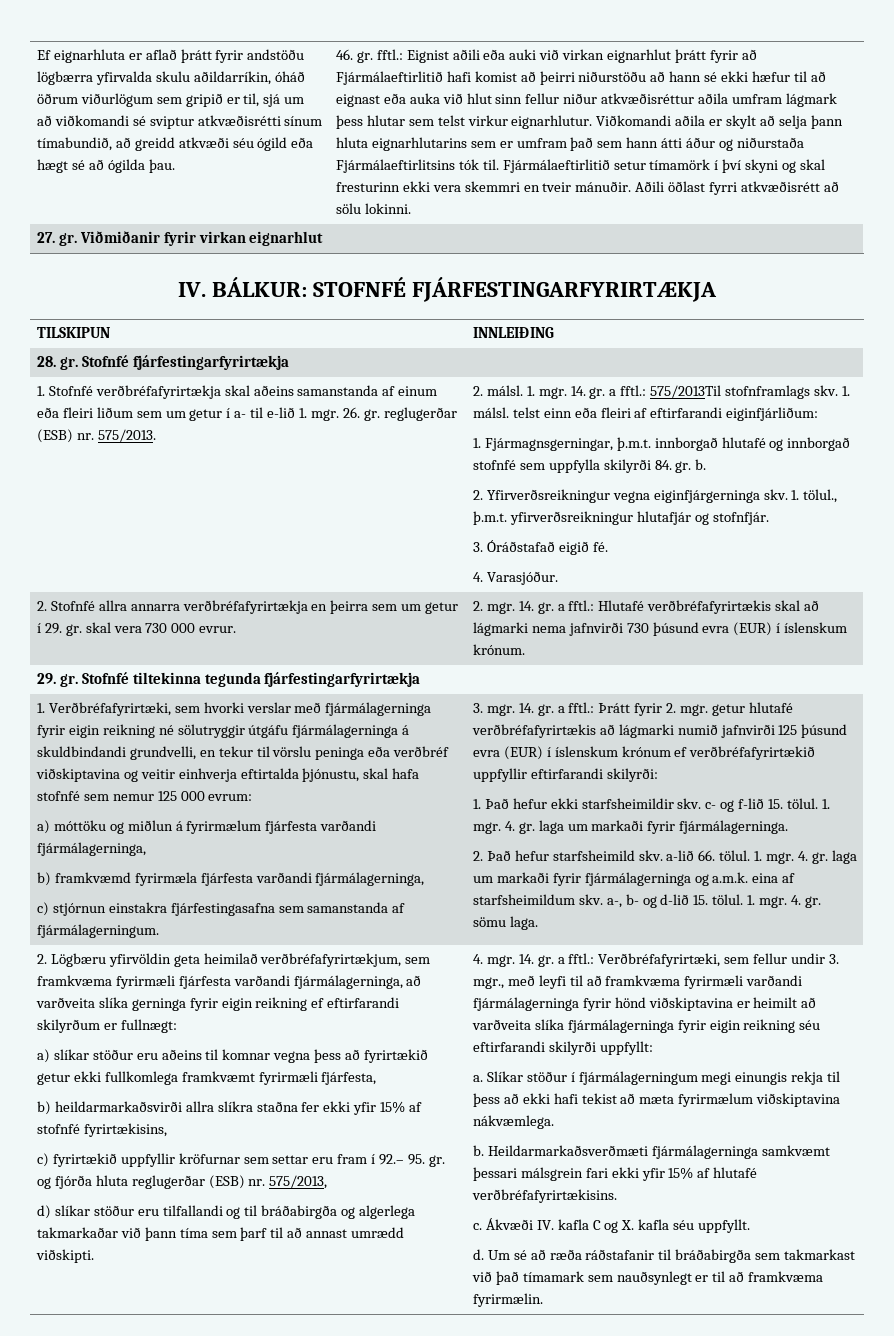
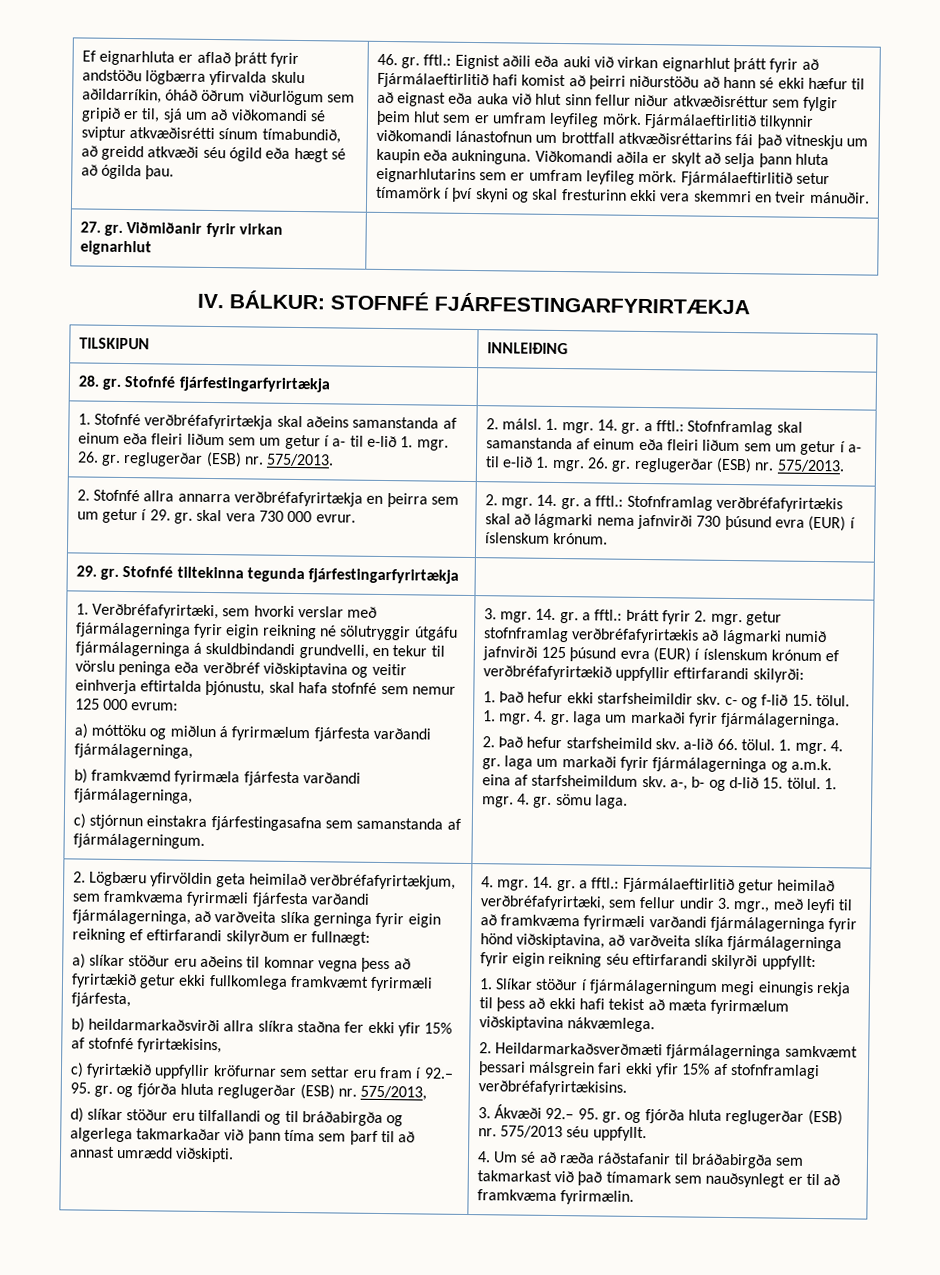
- 46. gr. fftl.: Eignist aðili eða auki við virkan eignarhlut þrátt fyrir að Fjármálaeftirlitið hafi komist að þeirri niðurstöðu að hann sé ekki hæfur til að eignast eða auka við hlut sinn fellur niður atkvæðisréttur aðila umfram lágmark þess hlutar sem telst virkur eignarhlutur.
+ 46. gr. fftl.: Eignist aðili eða auki við virkan eignarhlut þrátt fyrir að Fjármálaeftirlitið hafi komist að þeirri niðurstöðu að hann sé ekki hæfur til að eignast eða auka við hlut sinn fellur niður atkvæðisréttur sem fylgir þeim hlut sem er umfram leyfileg mörk. Fjármálaeftirlitið tilkynnir viðkomandi lánastofnun um brottfall atkvæðisréttarins fái það vitneskju um kaupin eða aukninguna.
- Viðkomandi aðila er skylt að selja þann hluta eignarhlutarins sem er umfram það sem hann átti áður og niðurstaða Fjármálaeftirlitsins tók til.
+ Viðkomandi aðila er skylt að selja þann hluta eignarhlutarins sem er umfram leyfileg mörk.
- Aðili öðlast fyrri atkvæðisrétt að sölu lokinni.
- 14. gr. a fftl.: 575/2013Til stofnframlags skv. 1. málsl. telst einn eða fleiri af eftirfarandi eiginfjárliðum:
- 1. Fjármagnsgerningar, þ.m.t. innborgað hlutafé og innborgað stofnfé sem uppfylla skilyrði 84. gr. b.
- 2. Yfirverðsreikningur vegna eiginfjárgerninga skv. 1. tölul., þ.m.t. yfirverðsreikningur hlutafjár og stofnfjár.
- 3. Óráðstafað eigið fé.
- 4. Varasjóður.
+ 14. gr. a fftl.: Stofnframlag skal samanstanda af einum eða fleiri liðum sem um getur í a- til e-lið 1. mgr. 26. gr. reglugerðar (ESB) nr. 575/2013.
- 2. Stofnfé allra annarra verðbréfafyrirtækja en þeirra sem um getur í 29. gr. skal vera 730 000 evrur. | 2. mgr. 14. gr. a fftl.: Hlutafé verðbréfafyrirtækis skal að lágmarki nema jafnvirði 730 þúsund evra (EUR) í íslenskum krónum.
+ 2. Stofnfé allra annarra verðbréfafyrirtækja en þeirra sem um getur í 29. gr. skal vera 730 000 evrur. | 2. mgr. 14. gr. a fftl.: Stofnframlag verðbréfafyrirtækis skal að lágmarki nema jafnvirði 730 þúsund evra (EUR) í íslenskum krónum.
- 14. gr. a fftl.: Þrátt fyrir 2. mgr. getur hlutafé verðbréfafyrirtækis að lágmarki numið jafnvirði 125 þúsund evra (EUR) í íslenskum krónum ef verðbréfafyrirtækið uppfyllir eftirfarandi skilyrði:
+ 14. gr. a fftl.: Þrátt fyrir 2. mgr. getur stofnframlag verðbréfafyrirtækis að lágmarki numið jafnvirði 125 þúsund evra (EUR) í íslenskum krónum ef verðbréfafyrirtækið uppfyllir eftirfarandi skilyrði:
- 14. gr. a fftl.: Verðbréfafyrirtæki, sem fellur undir 3. mgr., með leyfi til að framkvæma fyrirmæli varðandi fjármálagerninga fyrir hönd viðskiptavina er heimilt að varðveita slíka fjármálagerninga fyrir eigin reikning séu eftirfarandi skilyrði uppfyllt:
+ 14. gr. a fftl.: Fjármálaeftirlitið getur heimilað verðbréfafyrirtæki, sem fellur undir 3. mgr., með leyfi til að framkvæma fyrirmæli varðandi fjármálagerninga fyrir hönd viðskiptavina, að varðveita slíka fjármálagerninga fyrir eigin reikning séu eftirfarandi skilyrði uppfyllt:
- a. Slíkar stöður í fjármálagerningum megi einungis rekja til þess að ekki hafi tekist að mæta fyrirmælum viðskiptavina nákvæmlega.
+ 1. Slíkar stöður í fjármálagerningum megi einungis rekja til þess að ekki hafi tekist að mæta fyrirmælum viðskiptavina nákvæmlega.
- b. Heildarmarkaðsverðmæti fjármálagerninga samkvæmt þessari málsgrein fari ekki yfir 15% af hlutafé verðbréfafyrirtækisins.
+ 2. Heildarmarkaðsverðmæti fjármálagerninga samkvæmt þessari málsgrein fari ekki yfir 15% af stofnframlagi verðbréfafyrirtækisins.
- c. Ákvæði IV. kafla C og X. kafla séu uppfyllt.
+ 3. Ákvæði 92.– 95. gr. og fjórða hluta reglugerðar (ESB) nr. 575/2013 séu uppfyllt.
- d. Um sé að ræða ráðstafanir til bráðabirgða sem takmarkast við það tímamark sem nauðsynlegt er til að framkvæma fyrirmælin.
+ 4. Um sé að ræða ráðstafanir til bráðabirgða sem takmarkast við það tímamark sem nauðsynlegt er til að framkvæma fyrirmælin.

